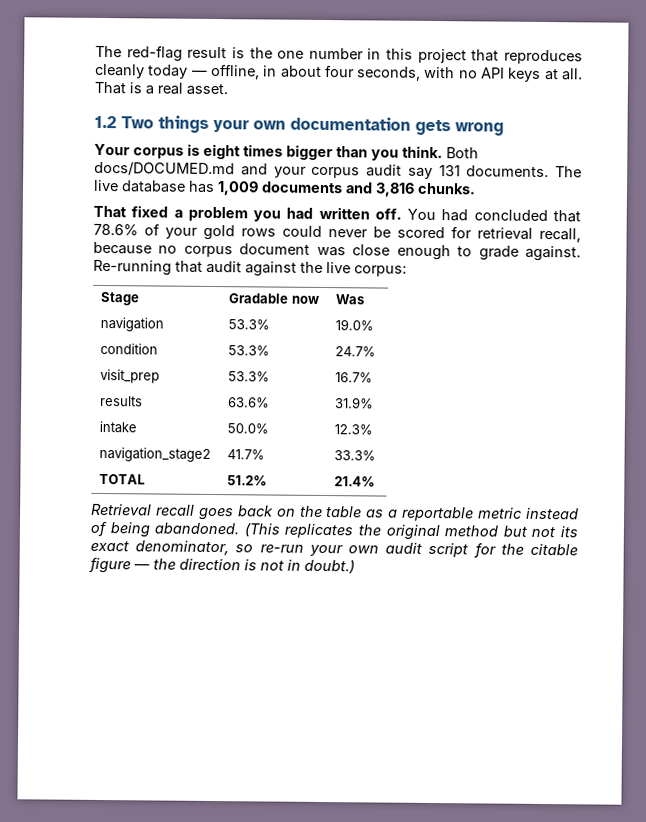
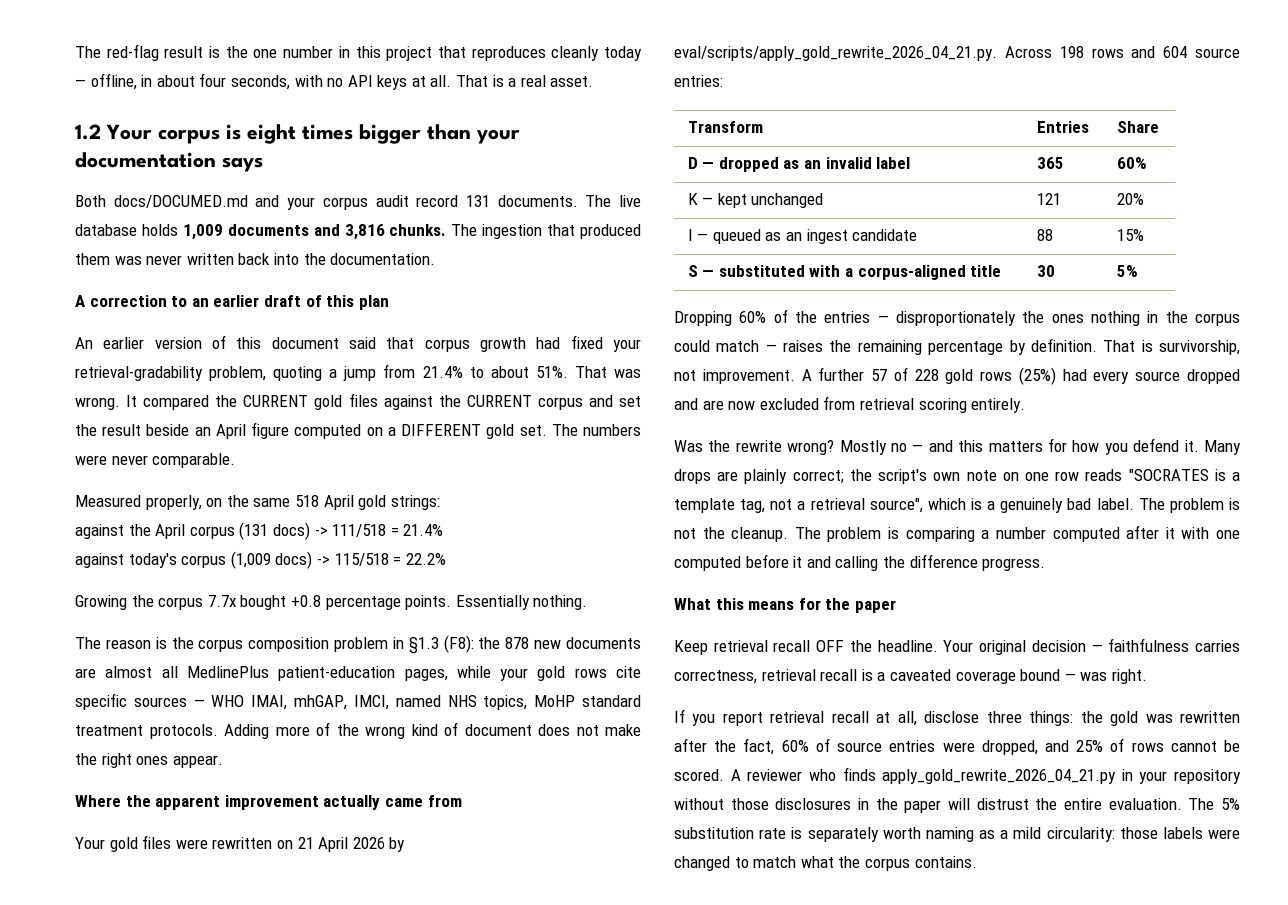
- 1.2 Two things your own documentation gets wrong
- Your corpus is eight times bigger than you think. Both docs/DOCUMED.md and your corpus audit say 131 documents.
+ 1.2 Your corpus is eight times bigger than your documentation says
+ Both docs/DOCUMED.md and your corpus audit record 131 documents.
- The live database has 1,009 documents and 3,816 chunks.
- That fixed a problem you had written off. You had concluded that 78.6% of your gold rows could never be scored for retrieval recall, because no corpus document was close enough to grade against. Re-running that audit against the live corpus:
- Stage | Gradable now | Was
- navigation | 53.3% | 19.0%
- condition | 53.3% | 24.7%
- visit_prep | 53.3% | 16.7%
- results | 63.6% | 31.9%
- intake | 50.0% | 12.3%
- navigation_stage2 | 41.7% | 33.3%
- TOTAL | 51.2% | 21.4%
- Retrieval recall goes back on the table as a reportable metric instead of being abandoned. (This replicates the original method but not its exact denominator, so re-run your own audit script for the citable figure — the direction is not in doubt.)
+ The live database holds 1,009 documents and 3,816 chunks. The ingestion that produced them was never written back into the documentation.
+ A correction to an earlier draft of this plan
+ An earlier version of this document said that corpus growth had fixed your retrieval-gradability problem, quoting a jump from 21.4% to about 51%. That was wrong. It compared the CURRENT gold files against the CURRENT corpus and set the result beside an April figure computed on a DIFFERENT gold set. The numbers were never comparable.
+ Measured properly, on the same 518 April gold strings:
+ against the April corpus (131 docs) -> 111/518 = 21.4%
+ against today's corpus (1,009 docs) -> 115/518 = 22.2%
+ Growing the corpus 7.7x bought +0.8 percentage points. Essentially nothing.
+ The reason is the corpus composition problem in §1.3 (F8): the 878 new documents are almost all MedlinePlus patient-education pages, while your gold rows cite specific sources — WHO IMAI, mhGAP, IMCI, named NHS topics, MoHP standard treatment protocols. Adding more of the wrong kind of document does not make the right ones appear.
+ Where the apparent improvement actually came from
+ Your gold files were rewritten on 21 April 2026 by eval/scripts/apply_gold_rewrite_2026_04_21.py. Across 198 rows and 604 source entries:
+ Transform | Entries | Share
+ D — dropped as an invalid label | 365 | 60%
+ K — kept unchanged | 121 | 20%
+ I — queued as an ingest candidate | 88 | 15%
+ S — substituted with a corpus-aligned title | 30 | 5%
+ Dropping 60% of the entries — disproportionately the ones nothing in the corpus could match — raises the remaining percentage by definition. That is survivorship, not improvement. A further 57 of 228 gold rows (25%) had every source dropped and are now excluded from retrieval scoring entirely.
+ Was the rewrite wrong? Mostly no — and this matters for how you defend it. Many drops are plainly correct; the script's own note on one row reads "SOCRATES is a template tag, not a retrieval source", which is a genuinely bad label. The problem is not the cleanup. The problem is comparing a number computed after it with one computed before it and calling the difference progress.
+ What this means for the paper
+ Keep retrieval recall OFF the headline. Your original decision — faithfulness carries correctness, retrieval recall is a caveated coverage bound — was right.
+ If you report retrieval recall at all, disclose three things: the gold was rewritten after the fact, 60% of source entries were dropped, and 25% of rows cannot be scored. A reviewer who finds apply_gold_rewrite_2026_04_21.py in your repository without those disclosures in the paper will distrust the entire evaluation. The 5% substitution rate is separately worth naming as a mild circularity: those labels were changed to match what the corpus contains.

